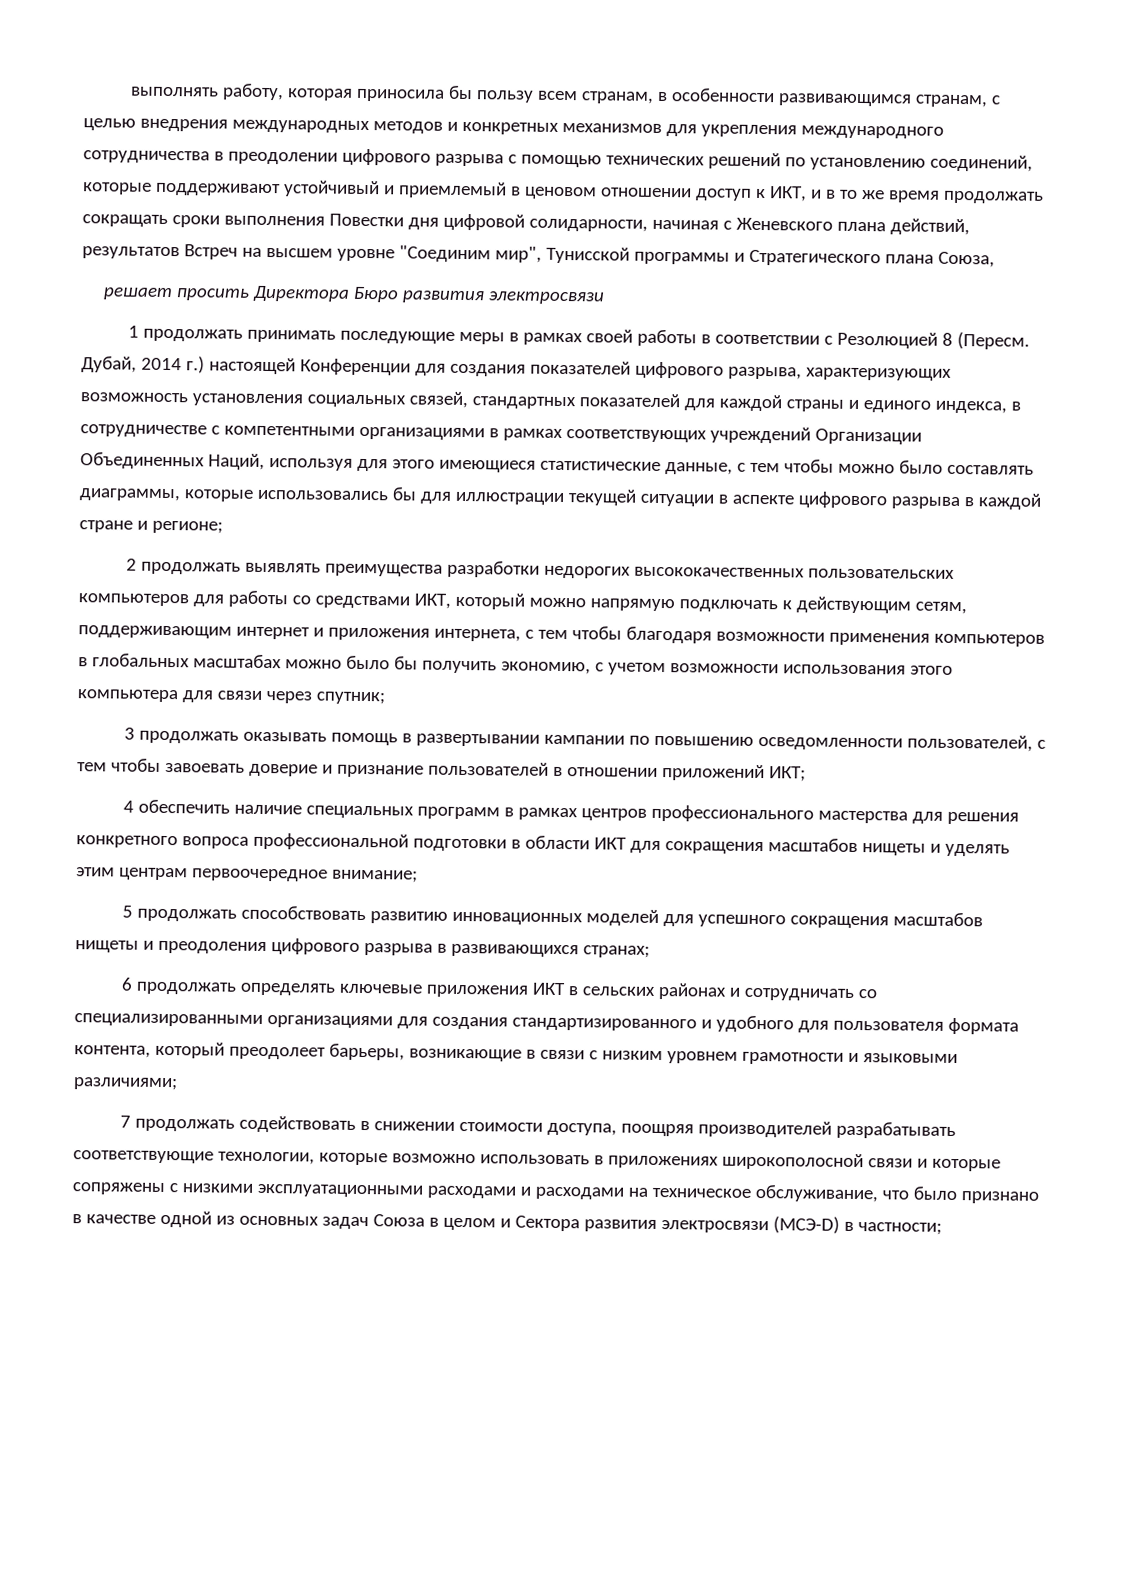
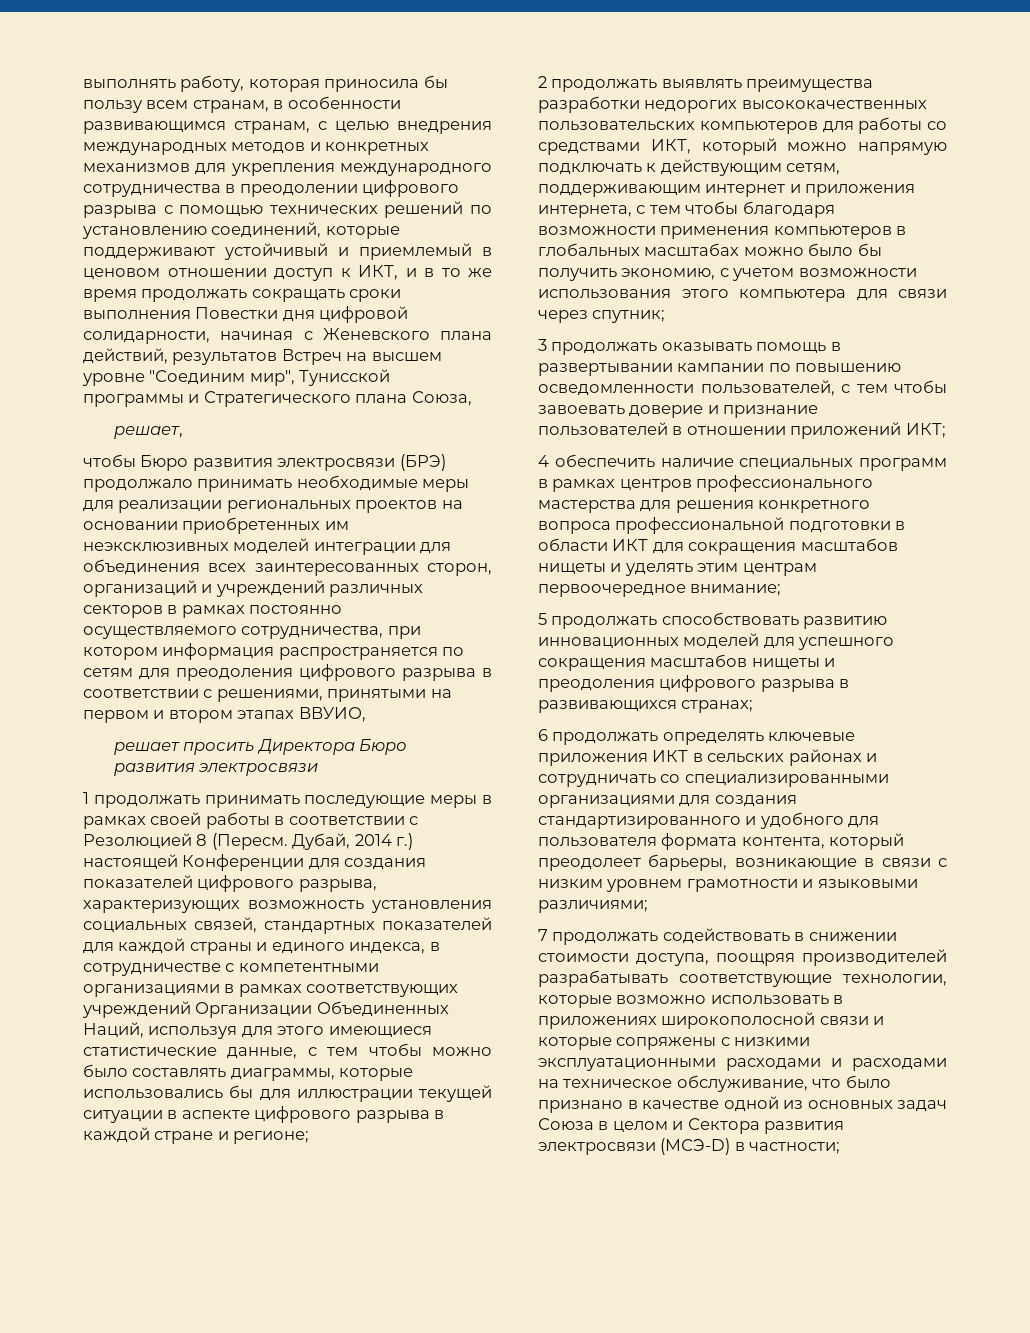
+ решает,
+ чтобы Бюро развития электросвязи (БРЭ) продолжало принимать необходимые меры для реализации региональных проектов на основании приобретенных им неэксклюзивных моделей интеграции для объединения всех заинтересованных сторон, организаций и учреждений различных секторов в рамках постоянно осуществляемого сотрудничества, при котором информация распространяется по сетям для преодоления цифрового разрыва в соответствии с решениями, принятыми на первом и втором этапах ВВУИО,

